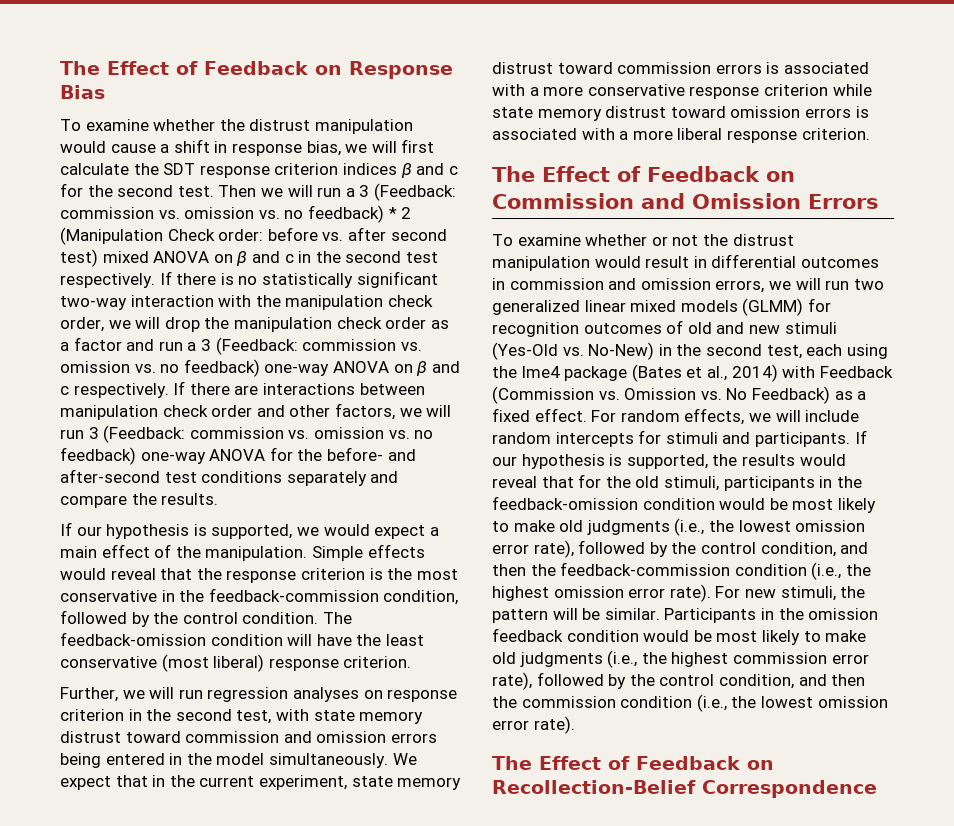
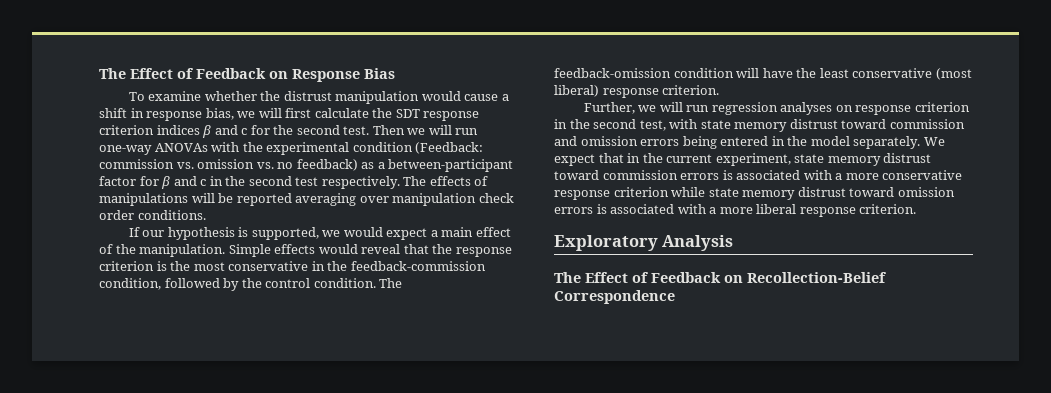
- Then we will run a 3 (Feedback: commission vs. omission vs. no feedback) * 2 (Manipulation Check order: before vs. after second test) mixed ANOVA on β and c in the second test respectively.
+ Then we will run one-way ANOVAs with the experimental condition (Feedback: commission vs. omission vs. no feedback) as a between-participant factor for β and c in the second test respectively.
- If there is no statistically significant two-way interaction with the manipulation check order, we will drop the manipulation check order as a factor and run a 3 (Feedback: commission vs. omission vs. no feedback) one-way ANOVA on β and c respectively. If there are interactions between manipulation check order and other factors, we will run 3 (Feedback: commission vs. omission vs. no feedback) one-way ANOVA for the before- and after-second test conditions separately and compare the results.
+ The effects of manipulations will be reported averaging over manipulation check order conditions.
- Further, we will run regression analyses on response criterion in the second test, with state memory distrust toward commission and omission errors being entered in the model simultaneously.
+ Further, we will run regression analyses on response criterion in the second test, with state memory distrust toward commission and omission errors being entered in the model separately.
- The Effect of Feedback on Commission and Omission Errors
- To examine whether or not the distrust manipulation would result in differential outcomes in commission and omission errors, we will run two generalized linear mixed models (GLMM) for recognition outcomes of old and new stimuli (Yes-Old vs. No-New) in the second test, each using the lme4 package (Bates et al., 2014) with Feedback (Commission vs. Omission vs. No Feedback) as a fixed effect. For random effects, we will include random intercepts for stimuli and participants. If our hypothesis is supported, the results would reveal that for the old stimuli, participants in the feedback-omission condition would be most likely to make old judgments (i.e., the lowest omission error rate), followed by the control condition, and then the feedback-commission condition (i.e., the highest omission error rate). For new stimuli, the pattern will be similar. Participants in the omission feedback condition would be most likely to make old judgments (i.e., the highest commission error rate), followed by the control condition, and then the commission condition (i.e., the lowest omission error rate).
+ Exploratory Analysis

